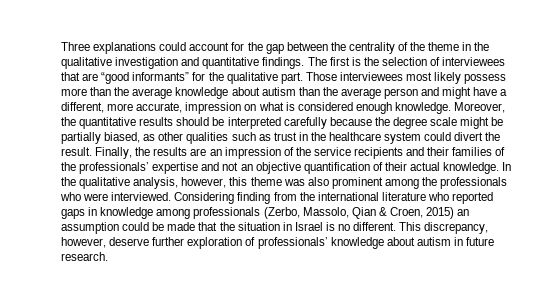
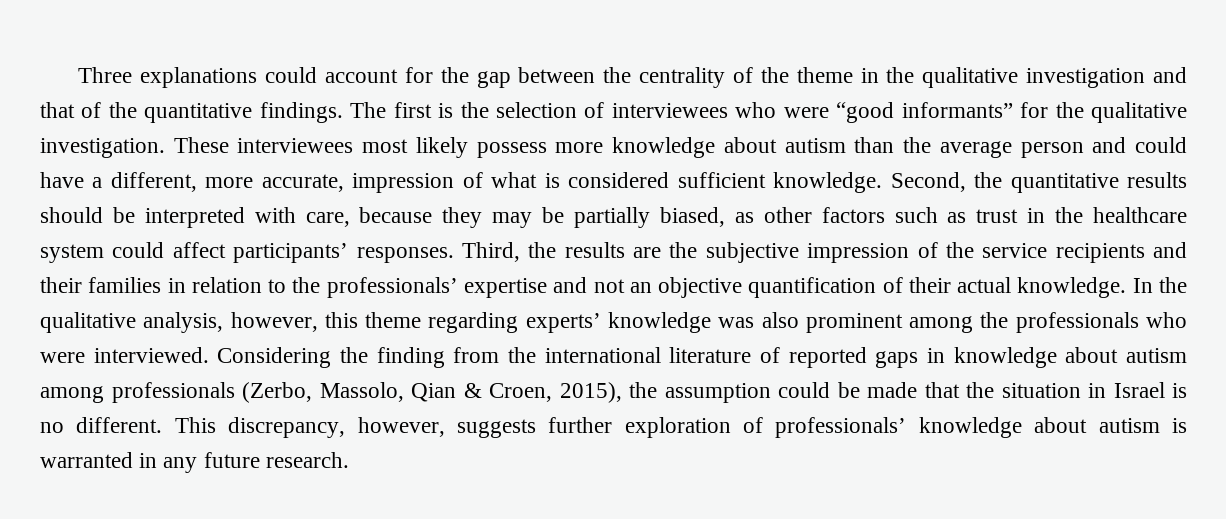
- Three explanations could account for the gap between the centrality of the theme in the qualitative investigation and quantitative findings.
+ Three explanations could account for the gap between the centrality of the theme in the qualitative investigation and that of the quantitative findings.
- The first is the selection of interviewees that are “good informants” for the qualitative part. Those interviewees most likely possess more than the average knowledge about autism than the average person and might have a different, more accurate, impression on what is considered enough knowledge. Moreover, the quantitative results should be interpreted carefully because the degree scale might be partially biased, as other qualities such as trust in the healthcare system could divert the result. Finally, the results are an impression of the service recipients and their families of the professionals’ expertise and not an objective quantification of their actual knowledge.
+ The first is the selection of interviewees who were “good informants” for the qualitative investigation. These interviewees most likely possess more knowledge about autism than the average person and could have a different, more accurate, impression of what is considered sufficient knowledge. Second, the quantitative results should be interpreted with care, because they may be partially biased, as other factors such as trust in the healthcare system could affect participants’ responses. Third, the results are the subjective impression of the service recipients and their families in relation to the professionals’ expertise and not an objective quantification of their actual knowledge.
- In the qualitative analysis, however, this theme was also prominent among the professionals who were interviewed.
+ In the qualitative analysis, however, this theme regarding experts’ knowledge was also prominent among the professionals who were interviewed.
- Considering finding from the international literature who reported gaps in knowledge among professionals (Zerbo, Massolo, Qian & Croen, 2015) an assumption could be made that the situation in Israel is no different.
+ Considering the finding from the international literature of reported gaps in knowledge about autism among professionals (Zerbo, Massolo, Qian & Croen, 2015), the assumption could be made that the situation in Israel is no different.
- This discrepancy, however, deserve further exploration of professionals’ knowledge about autism in future research.
+ This discrepancy, however, suggests further exploration of professionals’ knowledge about autism is warranted in any future research.

